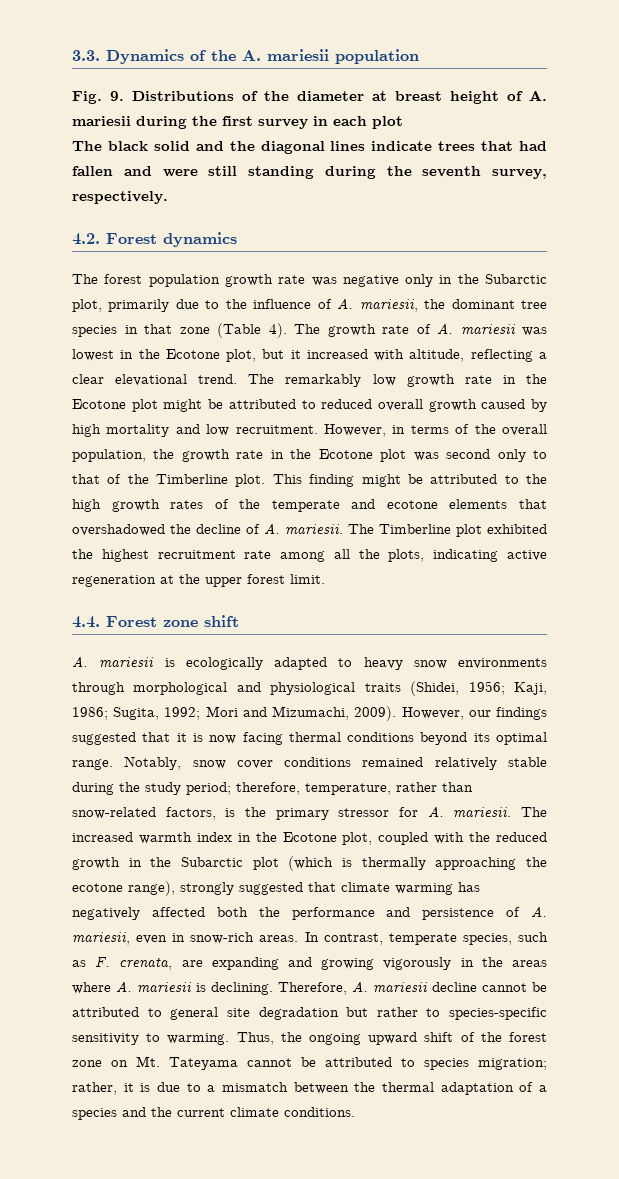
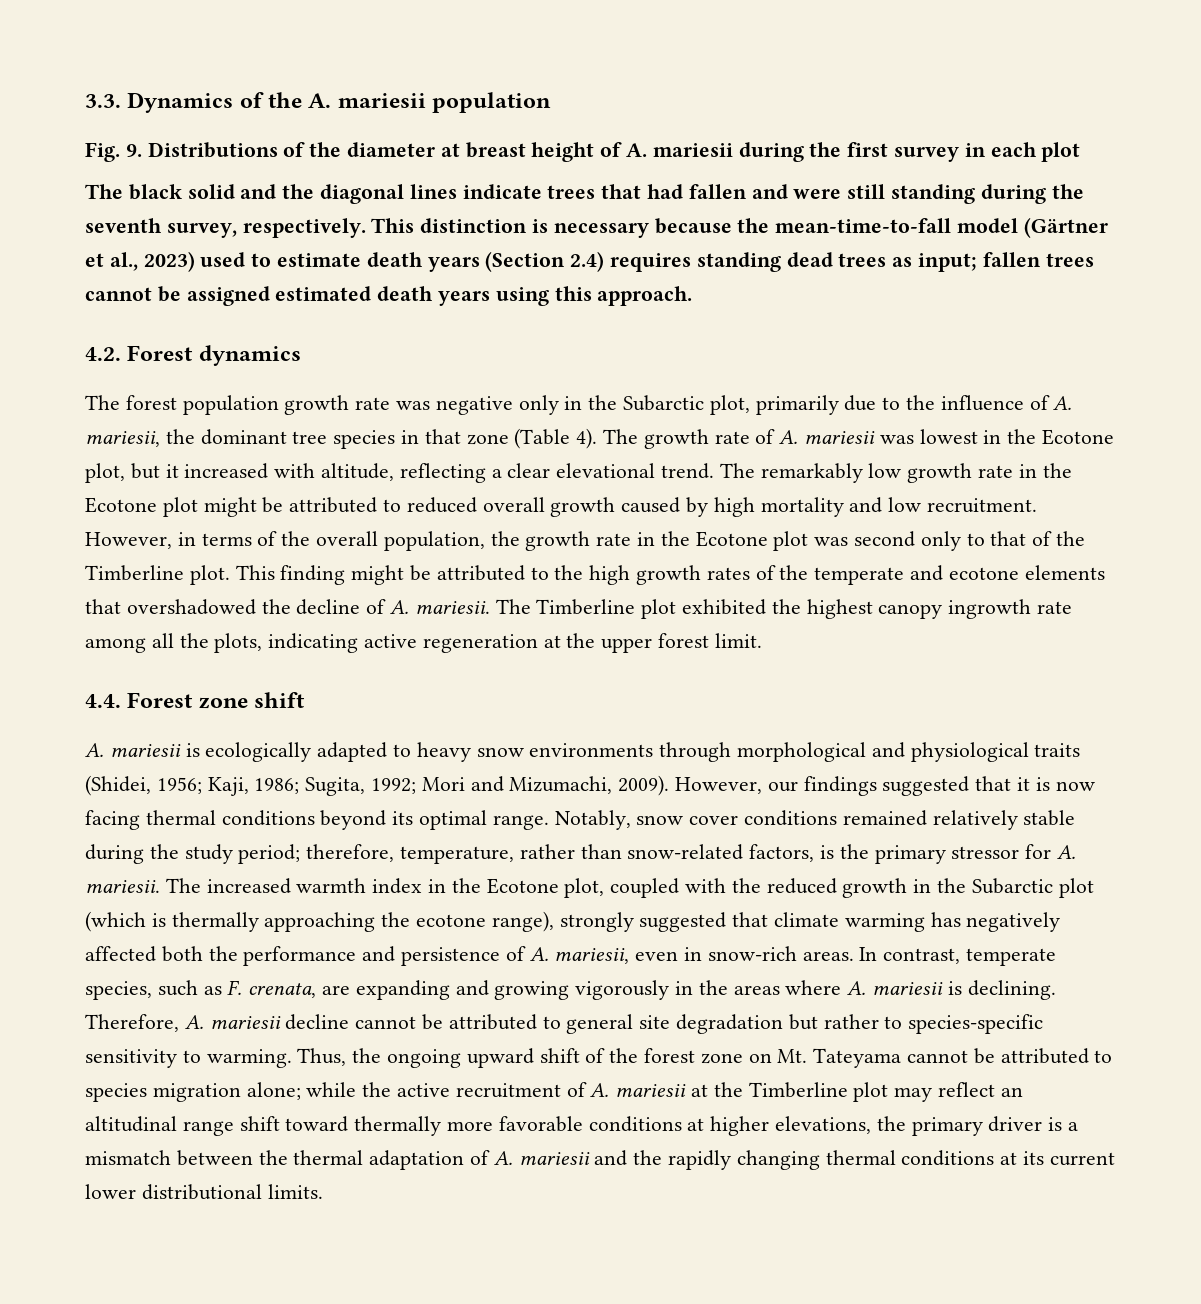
+ This distinction is necessary because the mean-time-to-fall model (Gärtner et al., 2023) used to estimate death years (Section 2.4) requires standing dead trees as input; fallen trees cannot be assigned estimated death years using this approach.
- The Timberline plot exhibited the highest recruitment rate among all the plots, indicating active regeneration at the upper forest limit.
+ The Timberline plot exhibited the highest canopy ingrowth rate among all the plots, indicating active regeneration at the upper forest limit.
- Thus, the ongoing upward shift of the forest zone on Mt. Tateyama cannot be attributed to species migration; rather, it is due to a mismatch between the thermal adaptation of a species and the current climate conditions.
+ Thus, the ongoing upward shift of the forest zone on Mt. Tateyama cannot be attributed to species migration alone; while the active recruitment of A. mariesii at the Timberline plot may reflect an altitudinal range shift toward thermally more favorable conditions at higher elevations, the primary driver is a mismatch between the thermal adaptation of A. mariesii and the rapidly changing thermal conditions at its current lower distributional limits.

